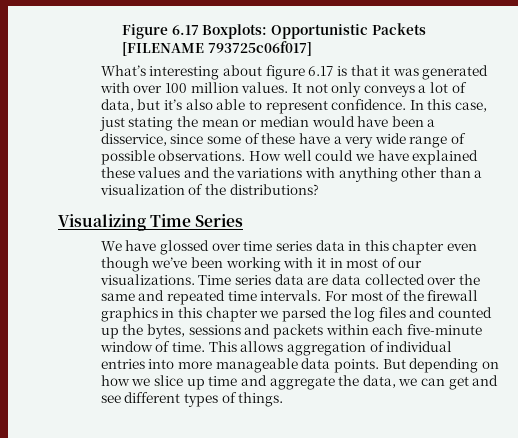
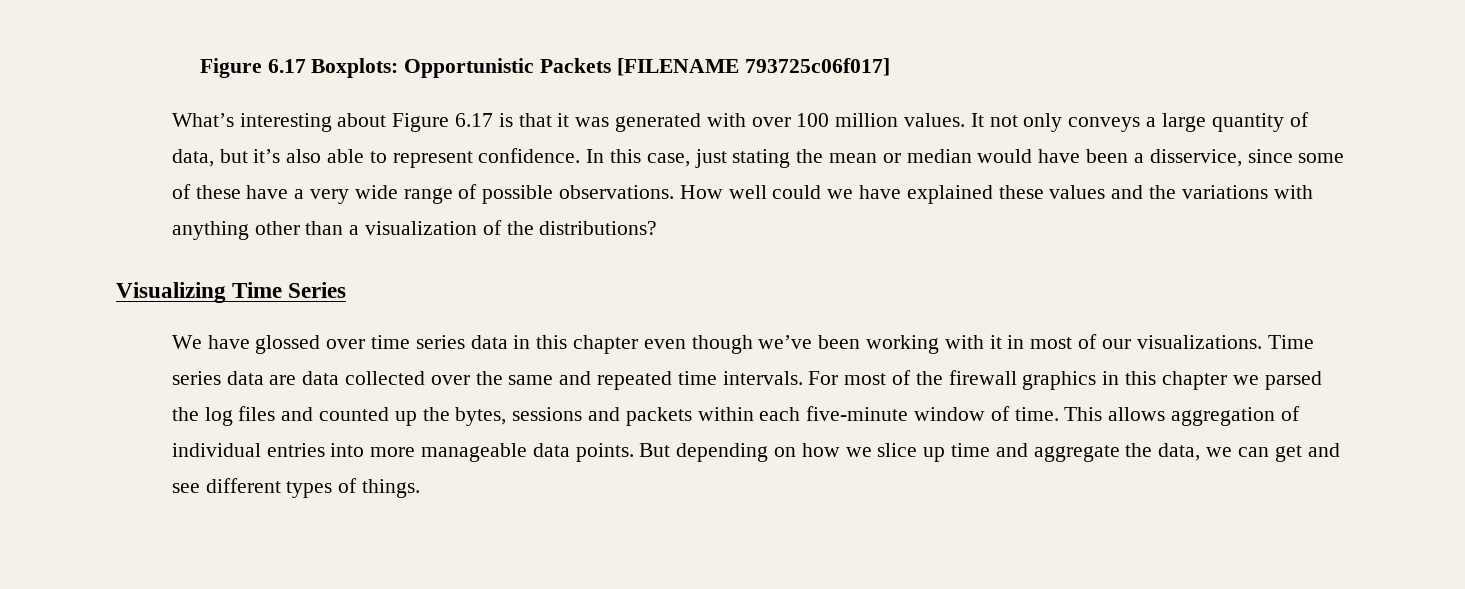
- What’s interesting about figure 6.17 is that it was generated with over 100 million values.
+ What’s interesting about Figure 6.17 is that it was generated with over 100 million values.
- It not only conveys a lot of data, but it’s also able to represent confidence.
+ It not only conveys a large quantity of data, but it’s also able to represent confidence.

